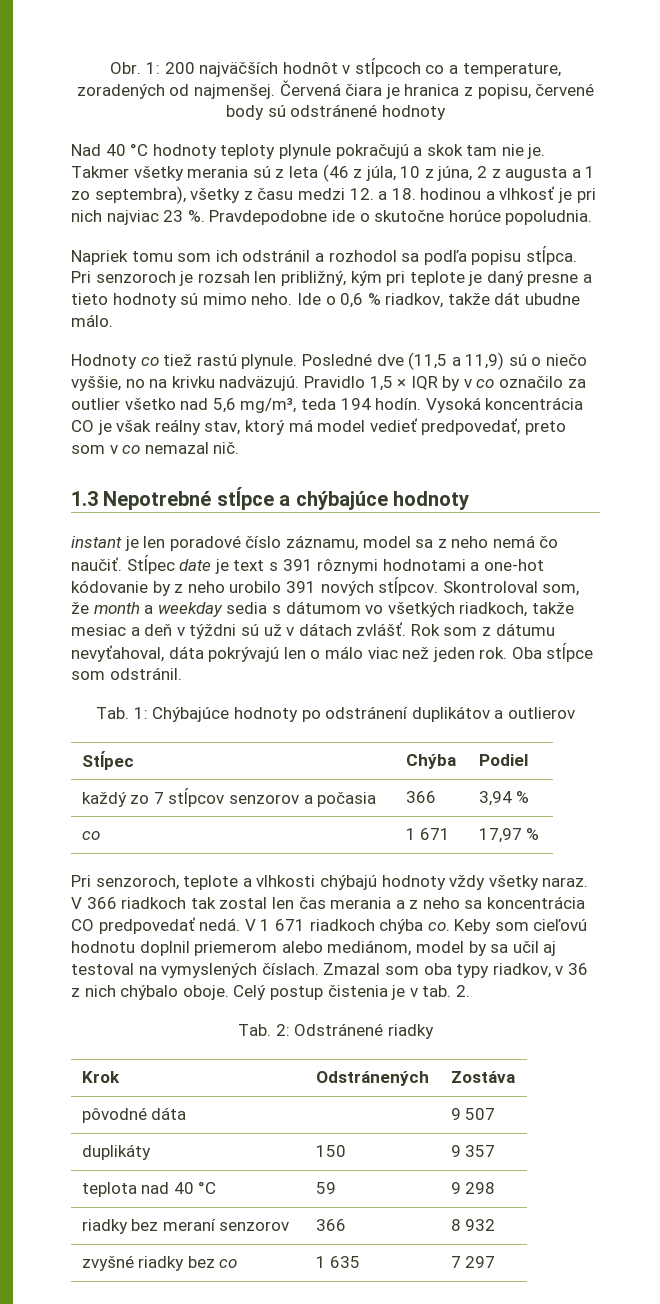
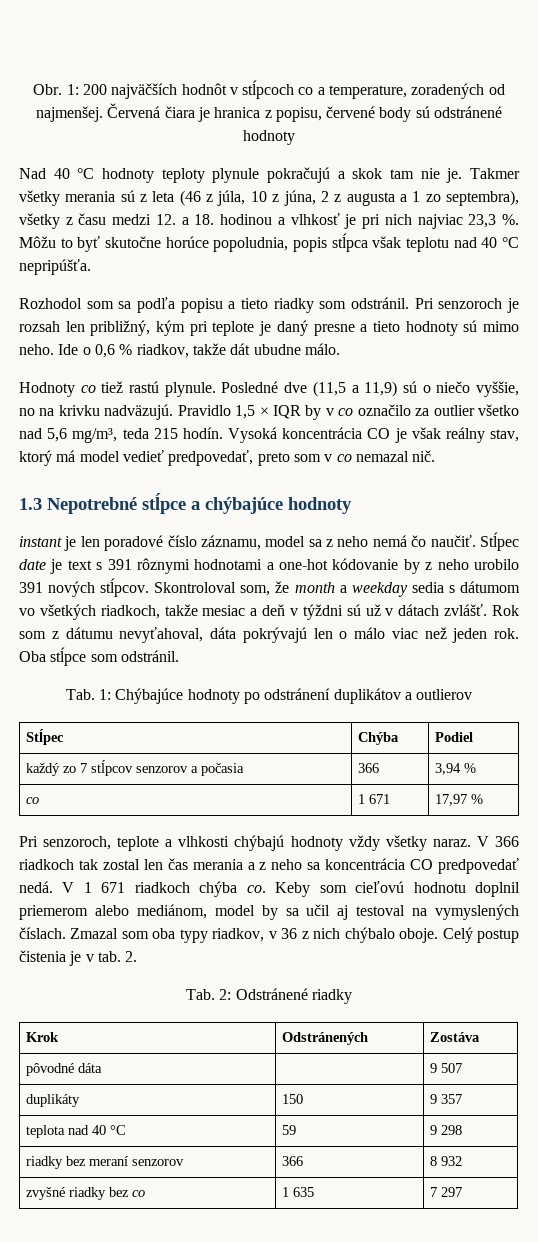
- Takmer všetky merania sú z leta (46 z júla, 10 z júna, 2 z augusta a 1 zo septembra), všetky z času medzi 12. a 18. hodinou a vlhkosť je pri nich najviac 23 %. Pravdepodobne ide o skutočne horúce popoludnia.
- Napriek tomu som ich odstránil a rozhodol sa podľa popisu stĺpca.
+ Takmer všetky merania sú z leta (46 z júla, 10 z júna, 2 z augusta a 1 zo septembra), všetky z času medzi 12. a 18. hodinou a vlhkosť je pri nich najviac 23,3 %. Môžu to byť skutočne horúce popoludnia, popis stĺpca však teplotu nad 40 °C nepripúšťa.
+ Rozhodol som sa podľa popisu a tieto riadky som odstránil.
- Pravidlo 1,5 × IQR by v co označilo za outlier všetko nad 5,6 mg/m³, teda 194 hodín.
+ Pravidlo 1,5 × IQR by v co označilo za outlier všetko nad 5,6 mg/m³, teda 215 hodín.

